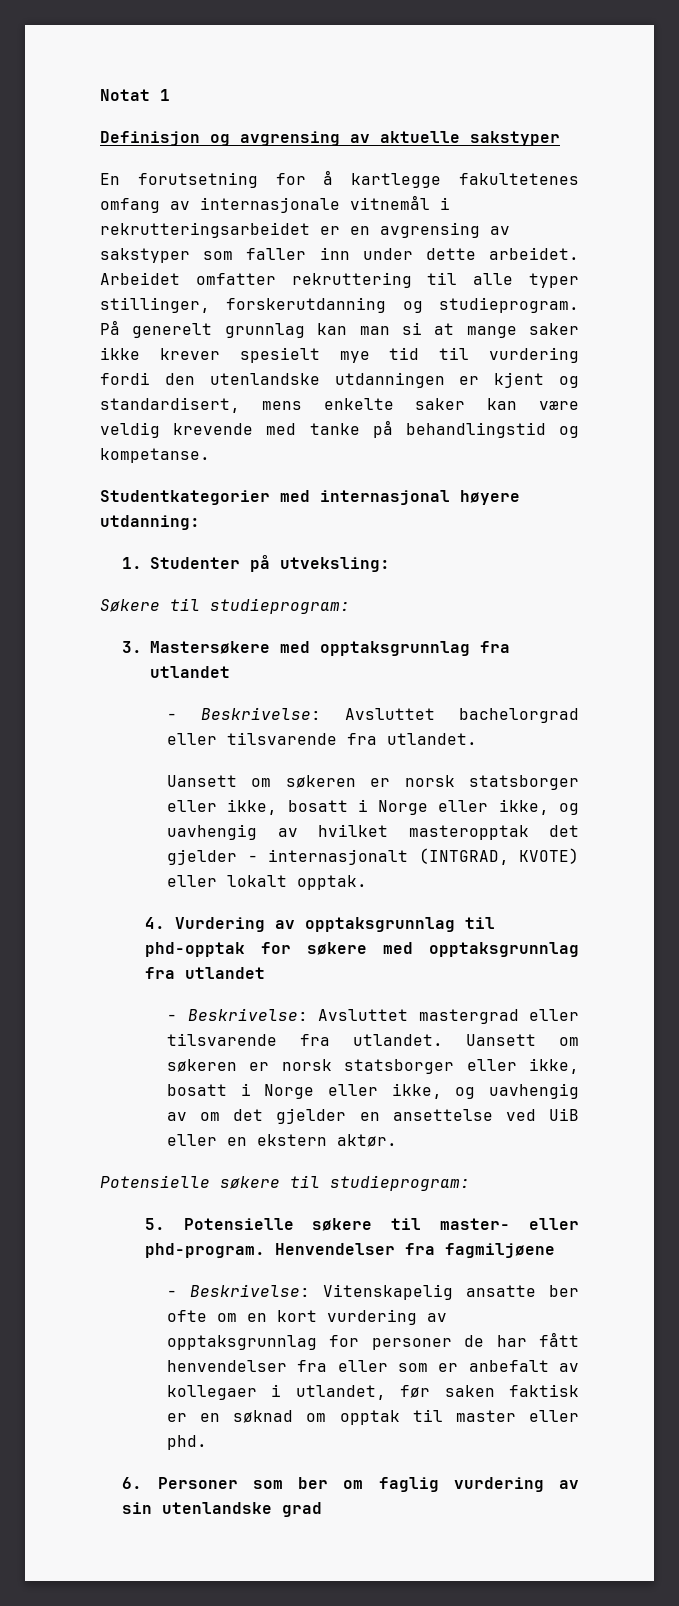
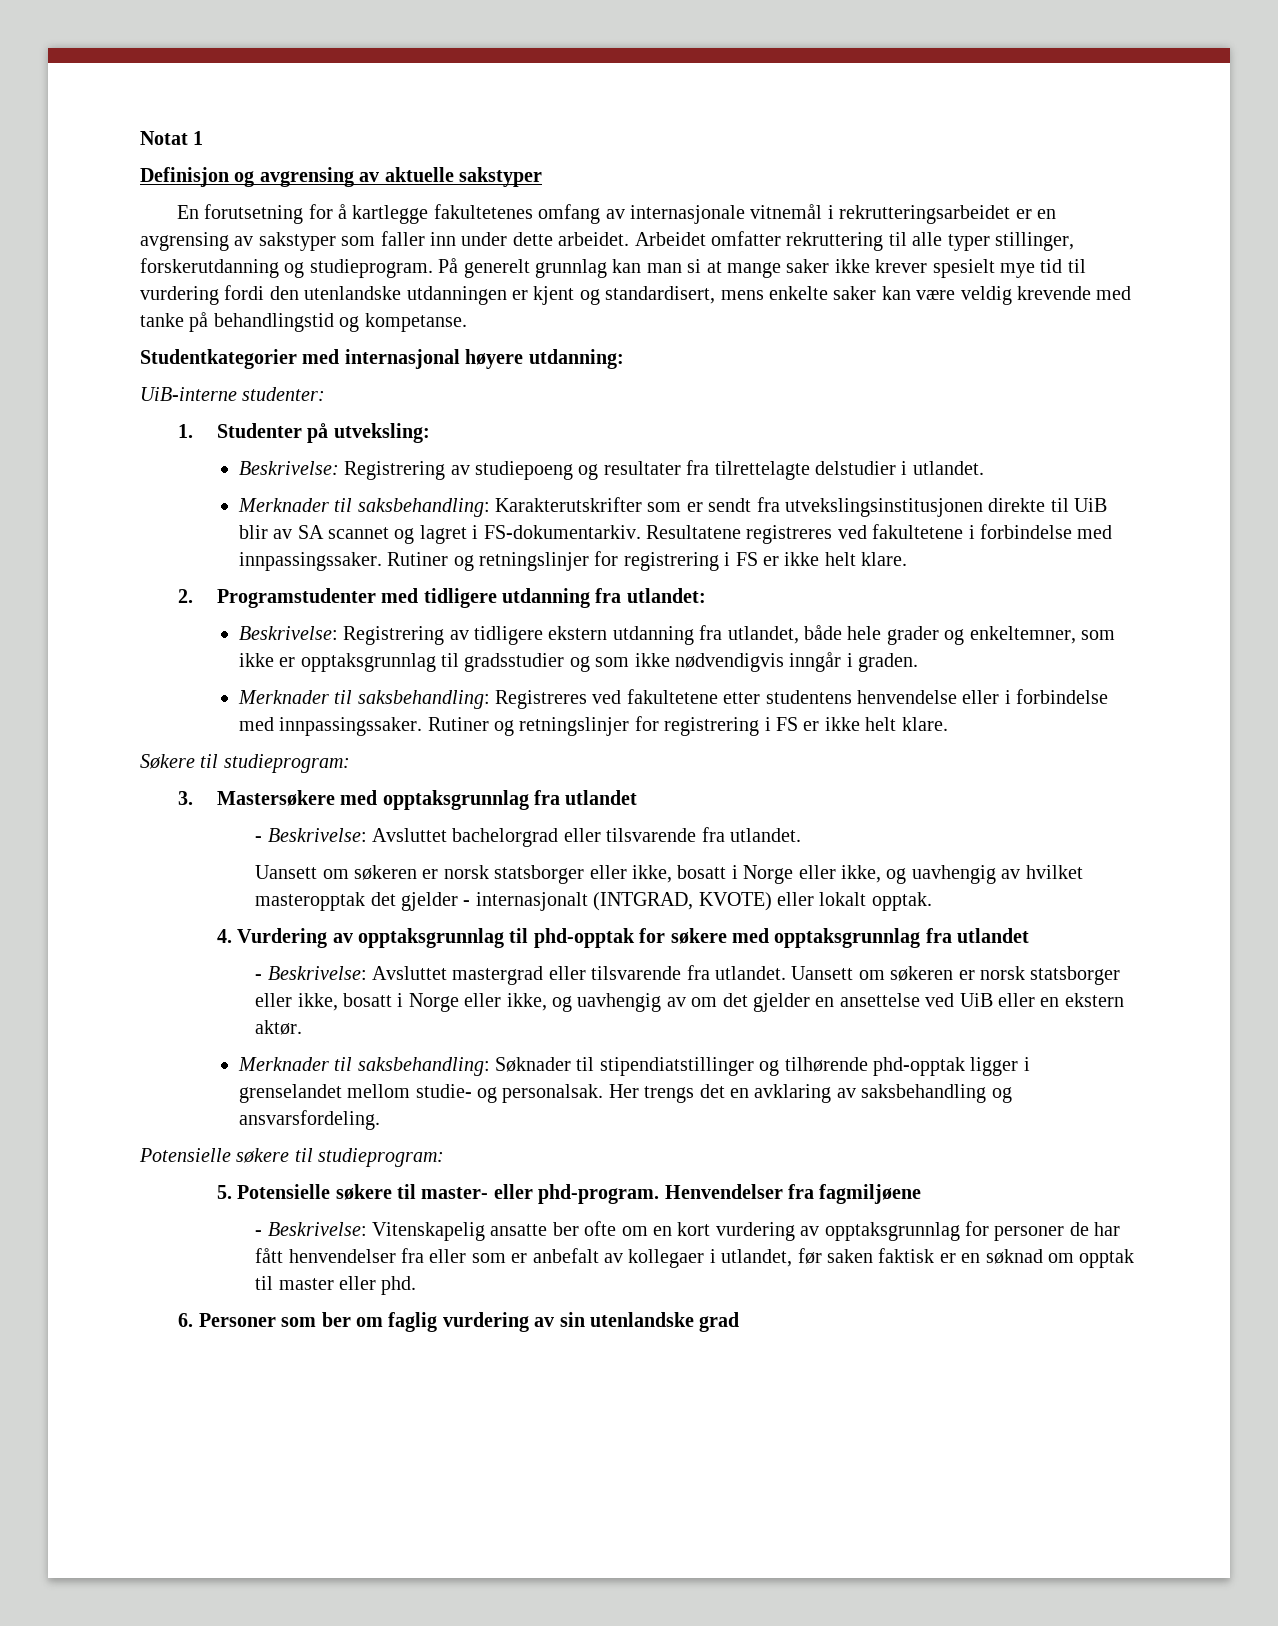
+ UiB-interne studenter:
+ Beskrivelse: Registrering av studiepoeng og resultater fra tilrettelagte delstudier i utlandet.
+ Merknader til saksbehandling: Karakterutskrifter som er sendt fra utvekslingsinstitusjonen direkte til UiB blir av SA scannet og lagret i FS-dokumentarkiv. Resultatene registreres ved fakultetene i forbindelse med innpassingssaker. Rutiner og retningslinjer for registrering i FS er ikke helt klare.
+ 2. Programstudenter med tidligere utdanning fra utlandet:
+ Beskrivelse: Registrering av tidligere ekstern utdanning fra utlandet, både hele grader og enkeltemner, som ikke er opptaksgrunnlag til gradsstudier og som ikke nødvendigvis inngår i graden.
+ Merknader til saksbehandling: Registreres ved fakultetene etter studentens henvendelse eller i forbindelse med innpassingssaker. Rutiner og retningslinjer for registrering i FS er ikke helt klare.
+ Merknader til saksbehandling: Søknader til stipendiatstillinger og tilhørende phd-opptak ligger i grenselandet mellom studie- og personalsak. Her trengs det en avklaring av saksbehandling og ansvarsfordeling.

